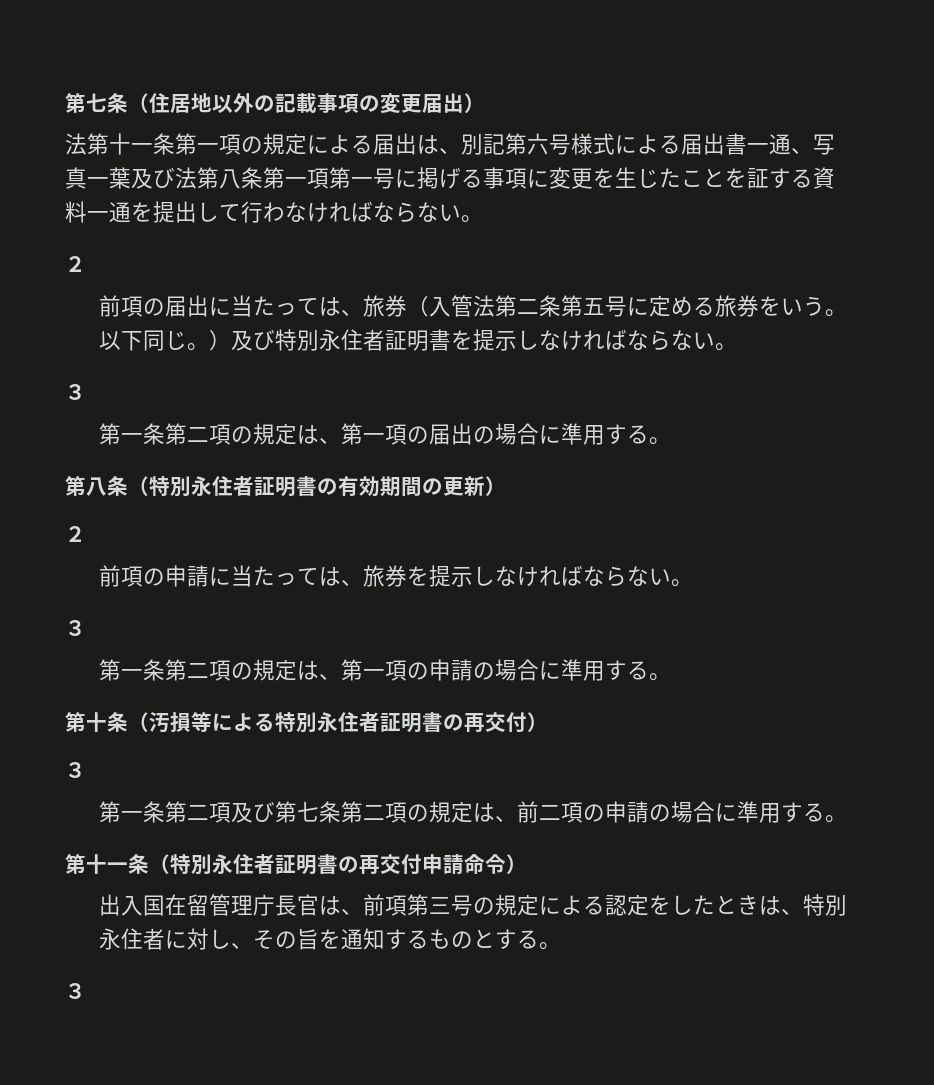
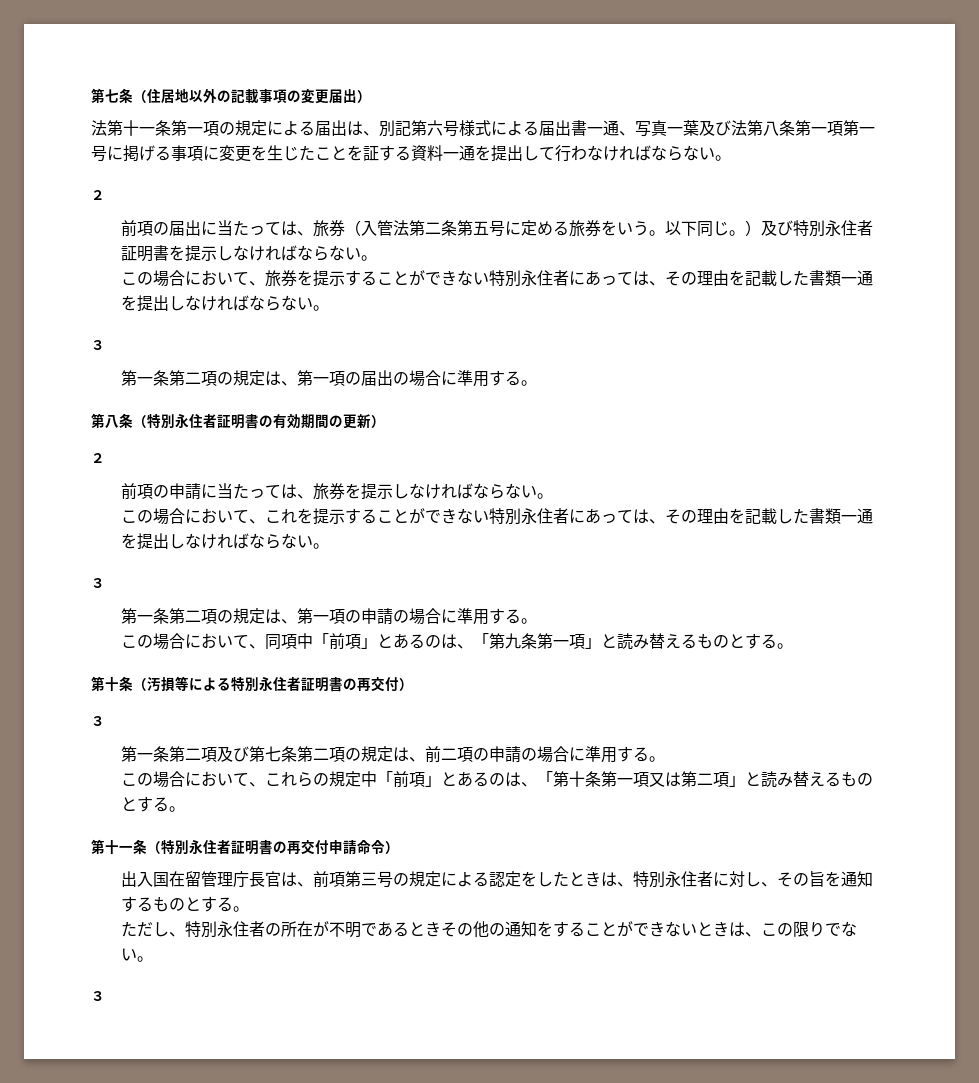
+ この場合において、旅券を提示することができない特別永住者にあっては、その理由を記載した書類一通を提出しなければならない。
+ この場合において、これを提示することができない特別永住者にあっては、その理由を記載した書類一通を提出しなければならない。
+ この場合において、同項中「前項」とあるのは、「第九条第一項」と読み替えるものとする。
+ この場合において、これらの規定中「前項」とあるのは、「第十条第一項又は第二項」と読み替えるものとする。
+ ただし、特別永住者の所在が不明であるときその他の通知をすることができないときは、この限りでない。

